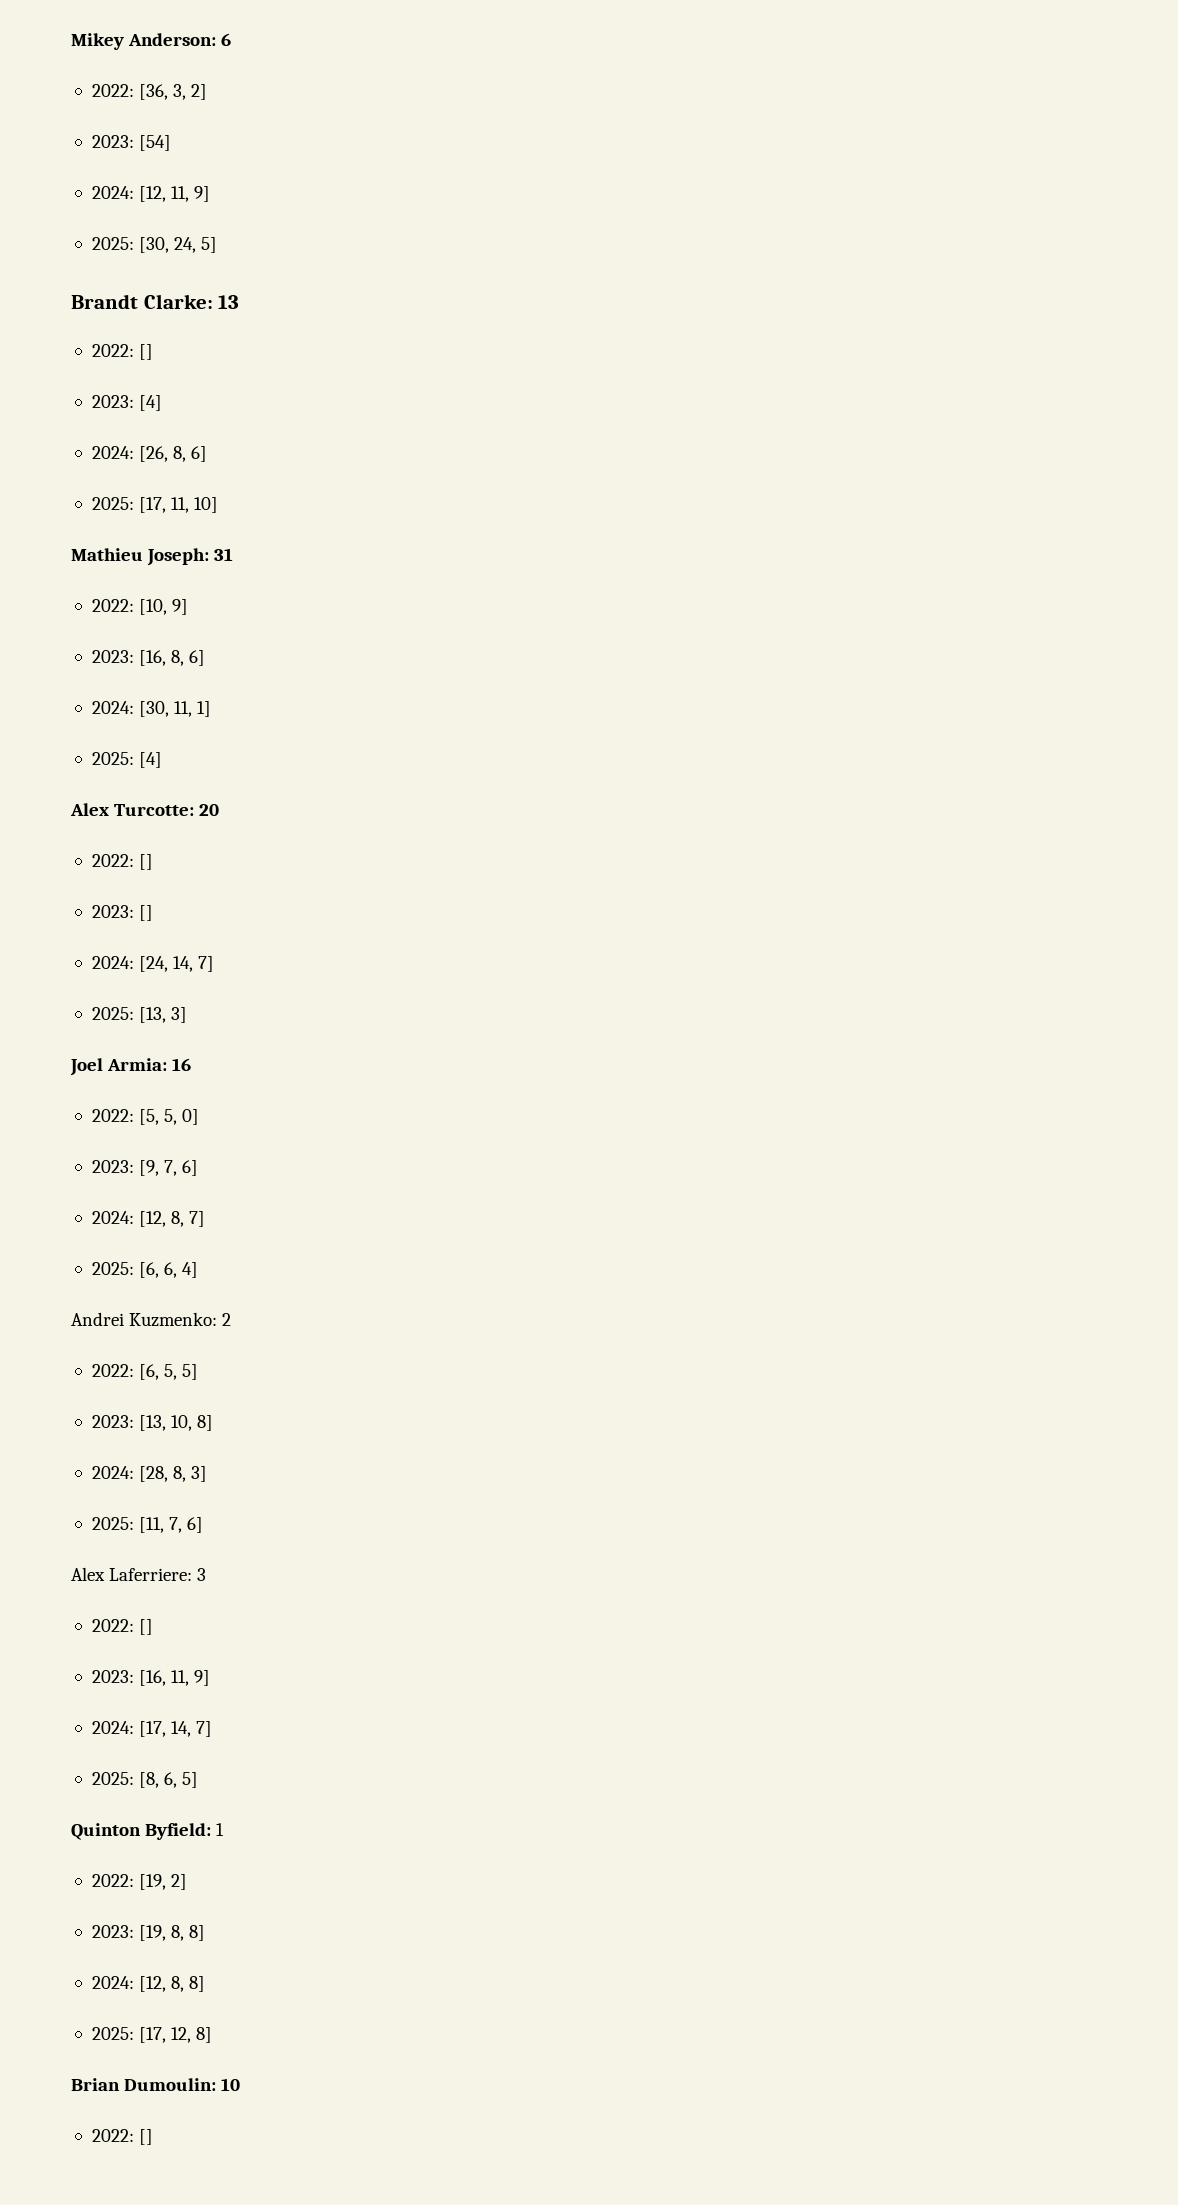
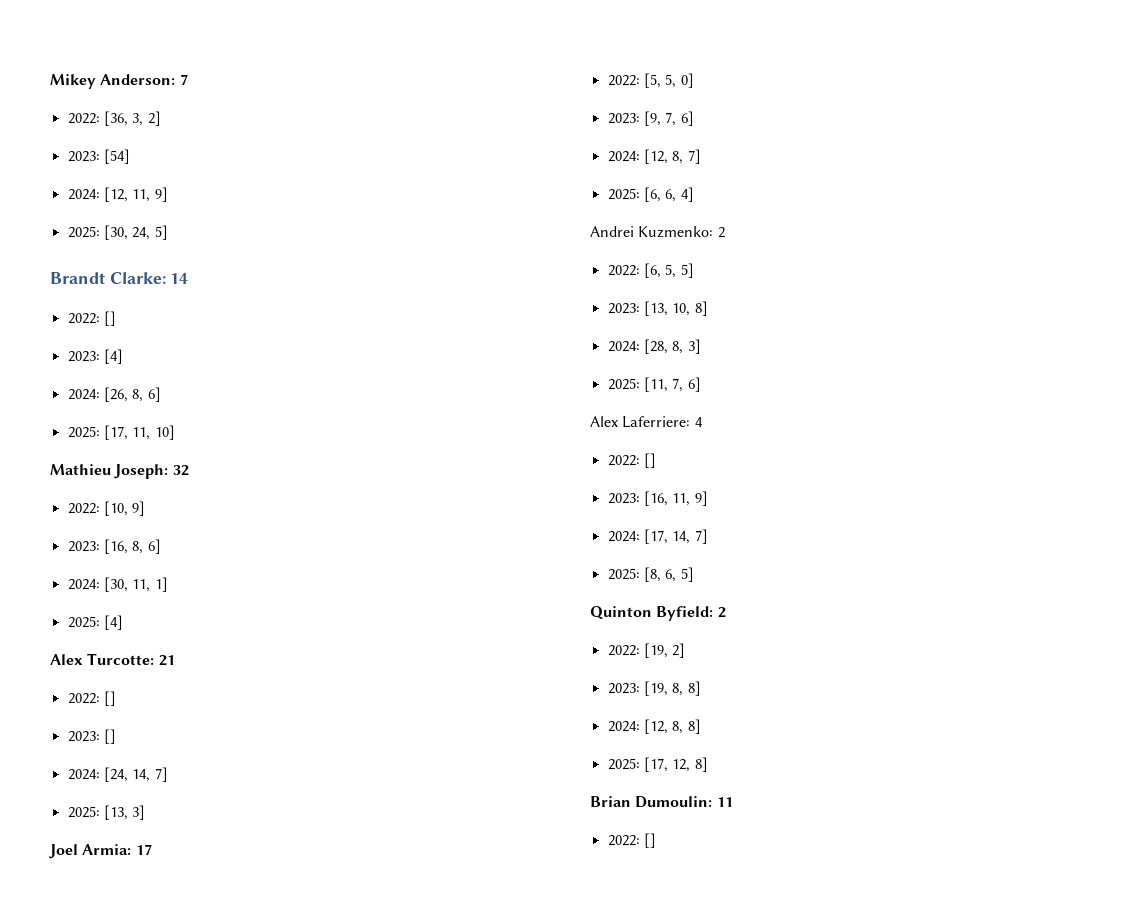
- Mikey Anderson: 6
+ Mikey Anderson: 7
- Brandt Clarke: 13
+ Brandt Clarke: 14
- Mathieu Joseph: 31
+ Mathieu Joseph: 32
- Alex Turcotte: 20
+ Alex Turcotte: 21
- Joel Armia: 16
+ Joel Armia: 17
- Alex Laferriere: 3
+ Alex Laferriere: 4
- Quinton Byfield: 1
+ Quinton Byfield: 2
- Brian Dumoulin: 10
+ Brian Dumoulin: 11

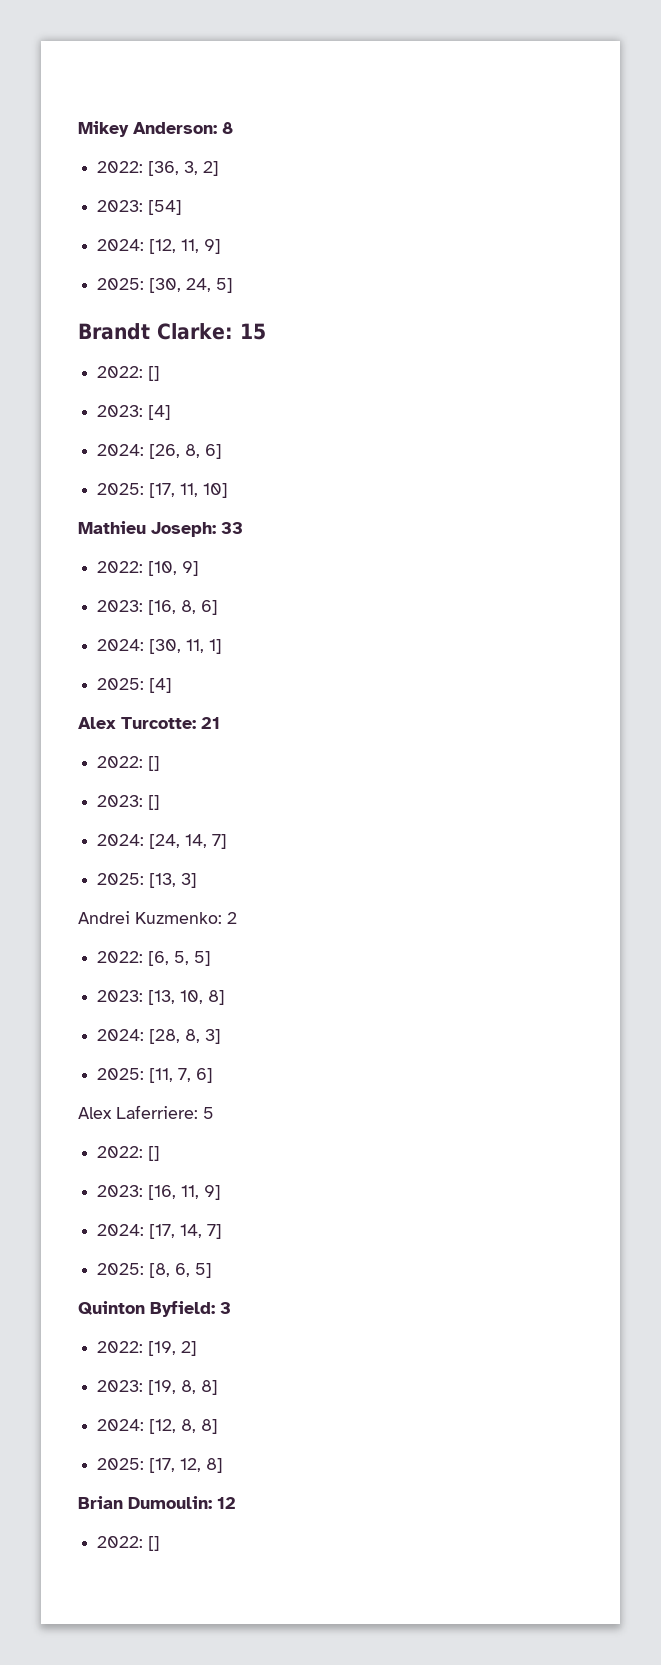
- Mikey Anderson: 7
+ Mikey Anderson: 8
- Brandt Clarke: 14
+ Brandt Clarke: 15
- Mathieu Joseph: 32
+ Mathieu Joseph: 33
- Joel Armia: 17
- 2022: [5, 5, 0]
- 2023: [9, 7, 6]
- 2024: [12, 8, 7]
- 2025: [6, 6, 4]
- Alex Laferriere: 4
+ Alex Laferriere: 5
- Quinton Byfield: 2
+ Quinton Byfield: 3
- Brian Dumoulin: 11
+ Brian Dumoulin: 12

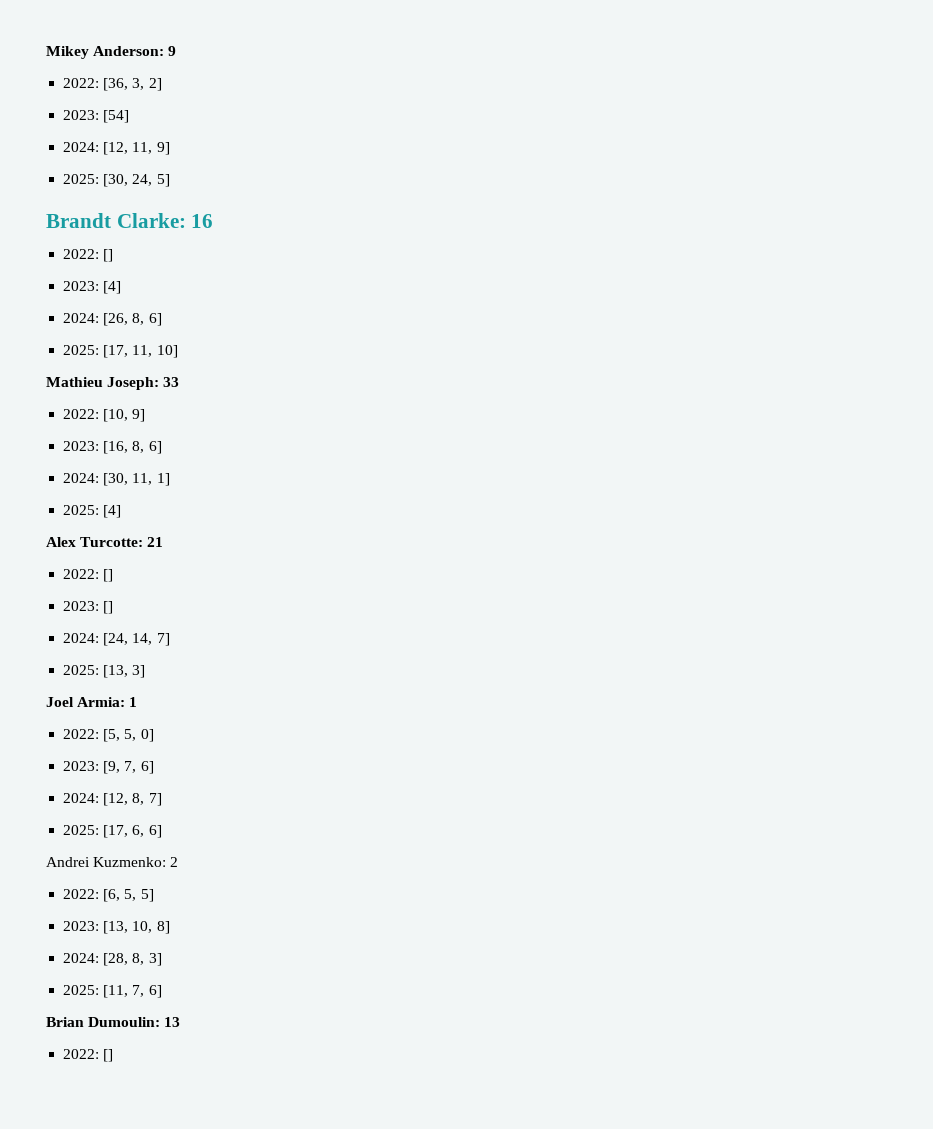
- Mikey Anderson: 8
+ Mikey Anderson: 9
- Brandt Clarke: 15
+ Brandt Clarke: 16
+ Joel Armia: 1
+ 2022: [5, 5, 0]
+ 2023: [9, 7, 6]
+ 2024: [12, 8, 7]
+ 2025: [17, 6, 6]
- Alex Laferriere: 5
- 2022: []
- 2023: [16, 11, 9]
- 2024: [17, 14, 7]
- 2025: [8, 6, 5]
- Quinton Byfield: 3
- 2022: [19, 2]
- 2023: [19, 8, 8]
- 2024: [12, 8, 8]
- 2025: [17, 12, 8]
- Brian Dumoulin: 12
+ Brian Dumoulin: 13

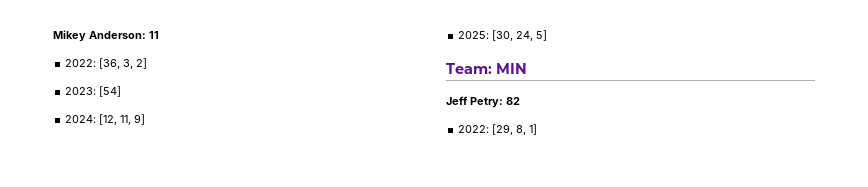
- Mikey Anderson: 9
+ Mikey Anderson: 11
- Brandt Clarke: 16
- 2022: []
- 2023: [4]
- 2024: [26, 8, 6]
- 2025: [17, 11, 10]
- Mathieu Joseph: 33
- 2022: [10, 9]
- 2023: [16, 8, 6]
- 2024: [30, 11, 1]
- 2025: [4]
- Alex Turcotte: 21
- 2022: []
- 2023: []
- 2024: [24, 14, 7]
- 2025: [13, 3]
- Joel Armia: 1
- 2022: [5, 5, 0]
- 2023: [9, 7, 6]
- 2024: [12, 8, 7]
- 2025: [17, 6, 6]
- Andrei Kuzmenko: 2
- 2022: [6, 5, 5]
- 2023: [13, 10, 8]
- 2024: [28, 8, 3]
- 2025: [11, 7, 6]
- Brian Dumoulin: 13
- 2022: []
+ Team: MIN
+ Jeff Petry: 82
+ 2022: [29, 8, 1]

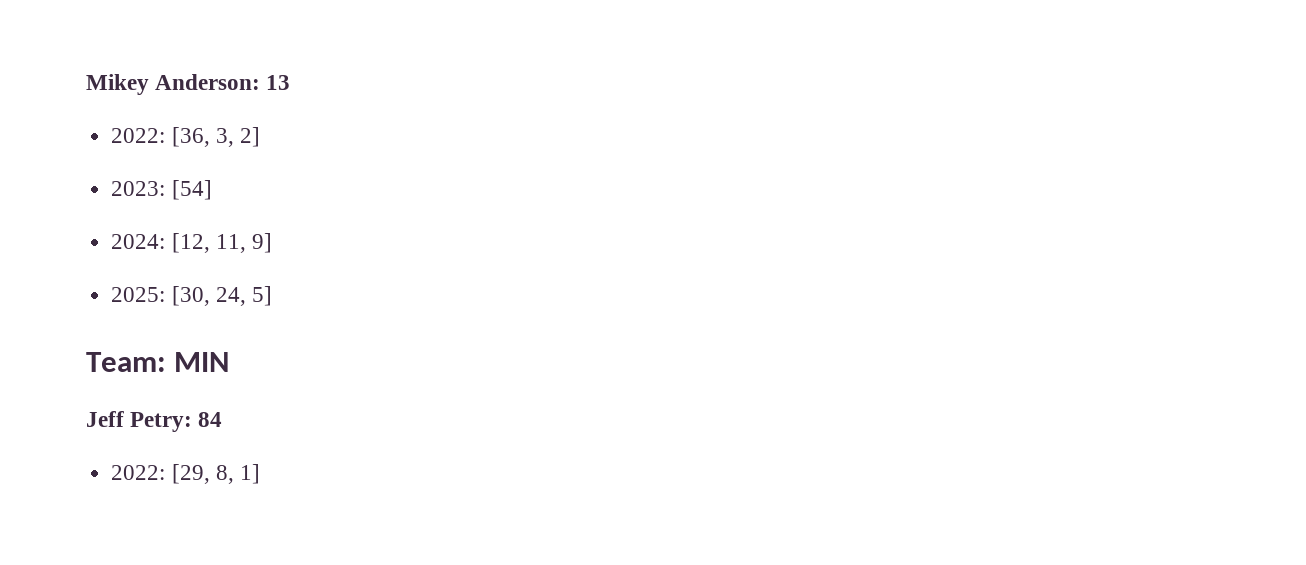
- Mikey Anderson: 11
+ Mikey Anderson: 13
- Jeff Petry: 82
+ Jeff Petry: 84

